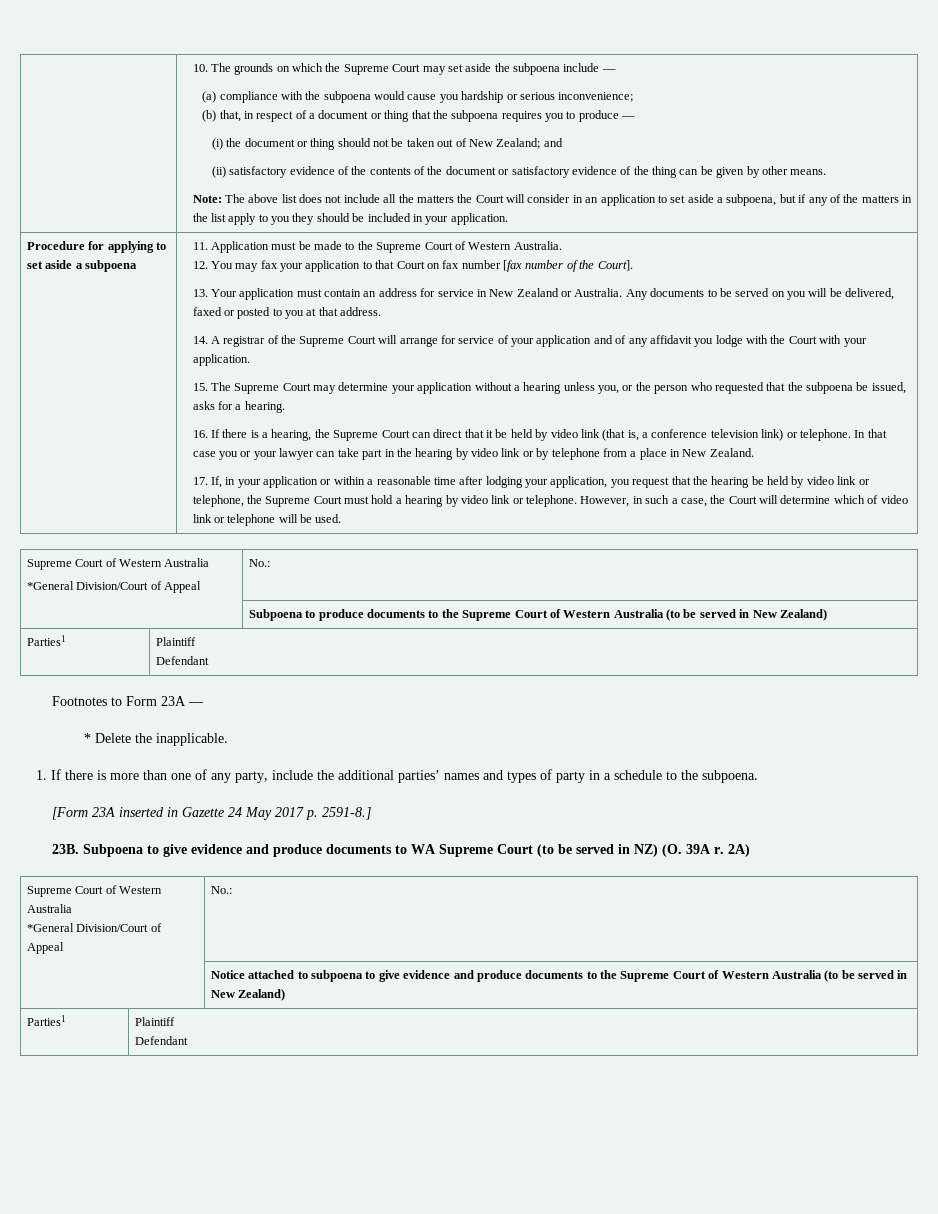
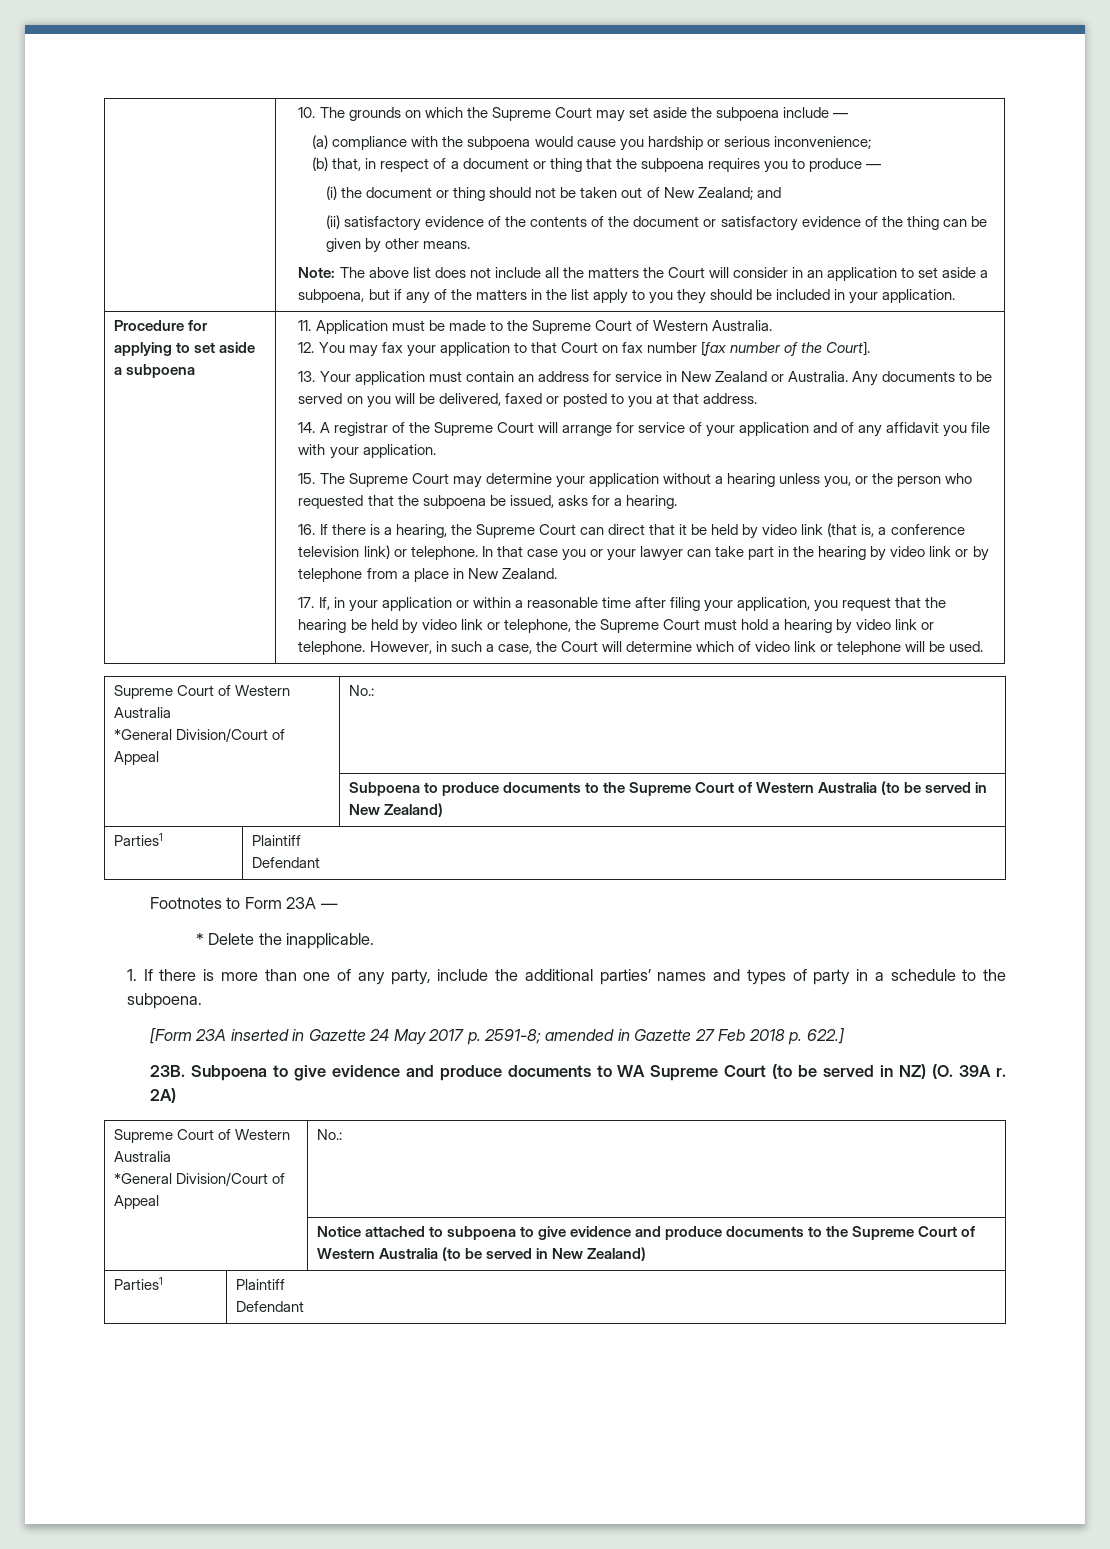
- 14. A registrar of the Supreme Court will arrange for service of your application and of any affidavit you lodge with the Court with your application.
+ 14. A registrar of the Supreme Court will arrange for service of your application and of any affidavit you file with your application.
- 17. If, in your application or within a reasonable time after lodging your application, you request that the hearing be held by video link or telephone, the Supreme Court must hold a hearing by video link or telephone.
+ 17. If, in your application or within a reasonable time after filing your application, you request that the hearing be held by video link or telephone, the Supreme Court must hold a hearing by video link or telephone.
- [Form 23A inserted in Gazette 24 May 2017 p. 2591-8.]
+ [Form 23A inserted in Gazette 24 May 2017 p. 2591-8; amended in Gazette 27 Feb 2018 p. 622.]

